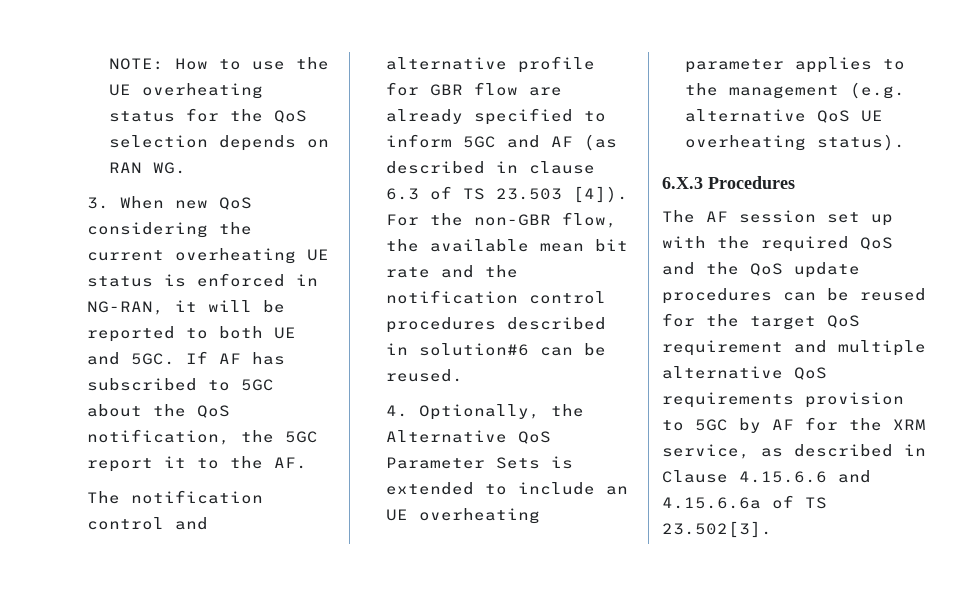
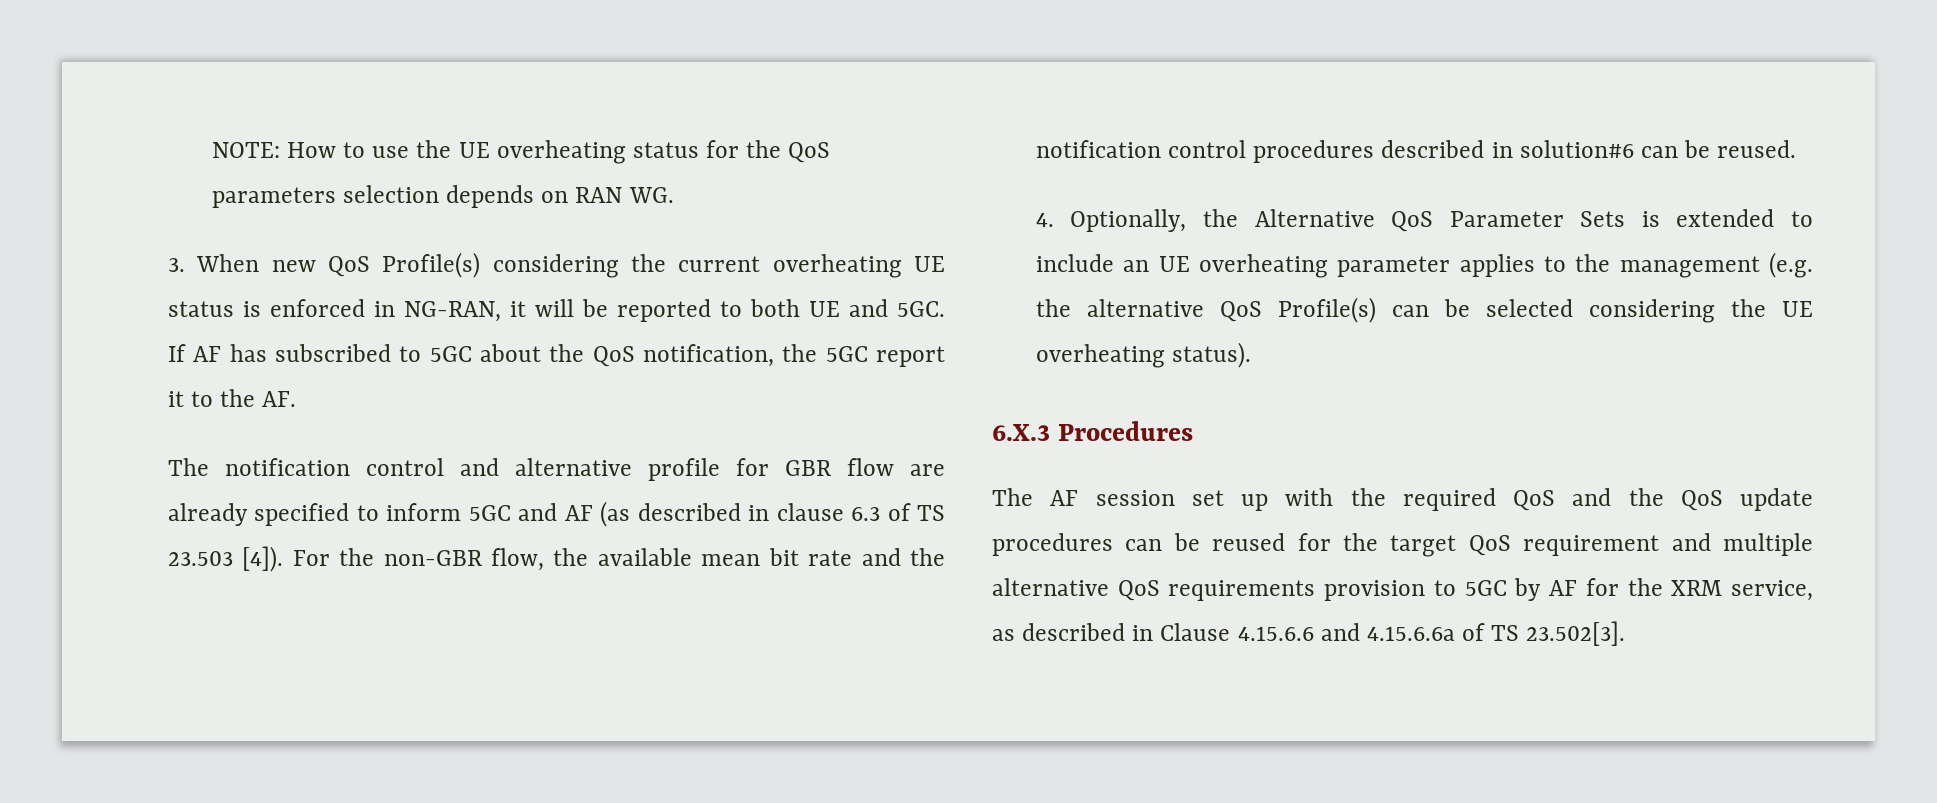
- NOTE: How to use the UE overheating status for the QoS selection depends on RAN WG.
+ NOTE: How to use the UE overheating status for the QoS parameters selection depends on RAN WG.
- 3. When new QoS considering the current overheating UE status is enforced in NG-RAN, it will be reported to both UE and 5GC.
+ 3. When new QoS Profile(s) considering the current overheating UE status is enforced in NG-RAN, it will be reported to both UE and 5GC.
- 4. Optionally, the Alternative QoS Parameter Sets is extended to include an UE overheating parameter applies to the management (e.g. alternative QoS UE overheating status).
+ 4. Optionally, the Alternative QoS Parameter Sets is extended to include an UE overheating parameter applies to the management (e.g. the alternative QoS Profile(s) can be selected considering the UE overheating status).

